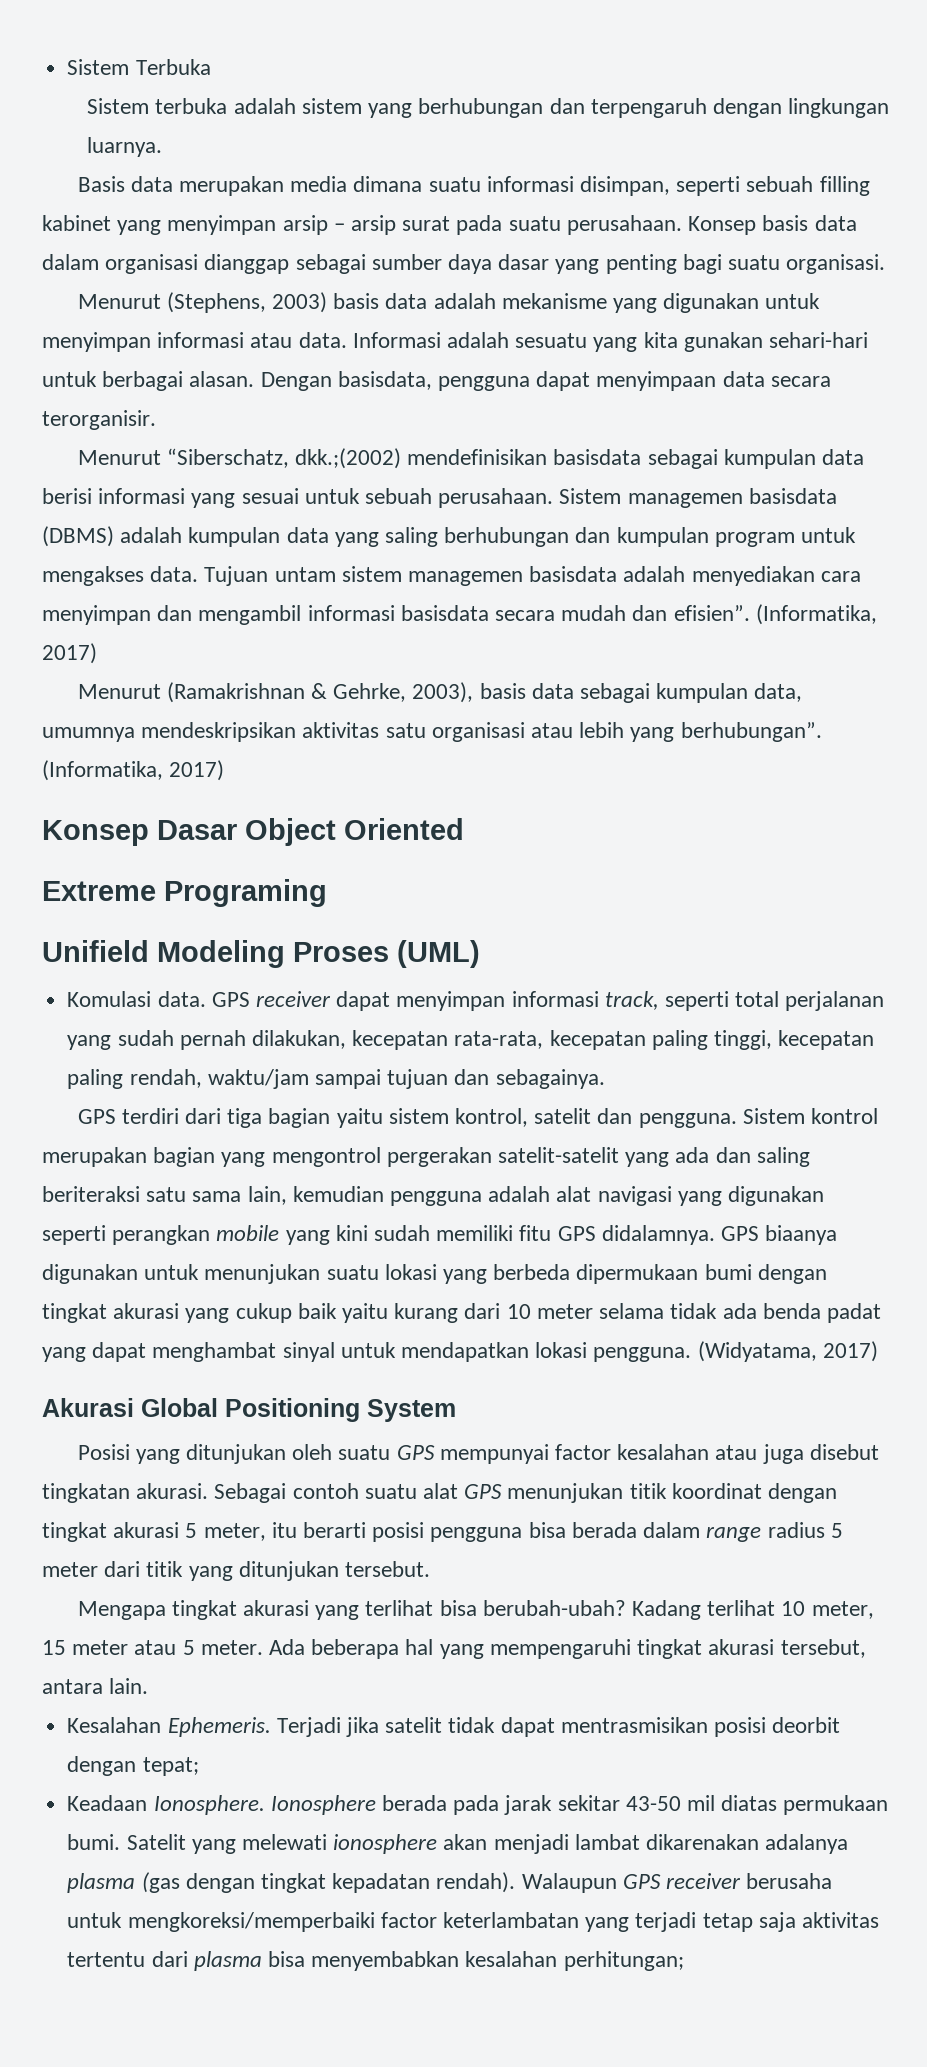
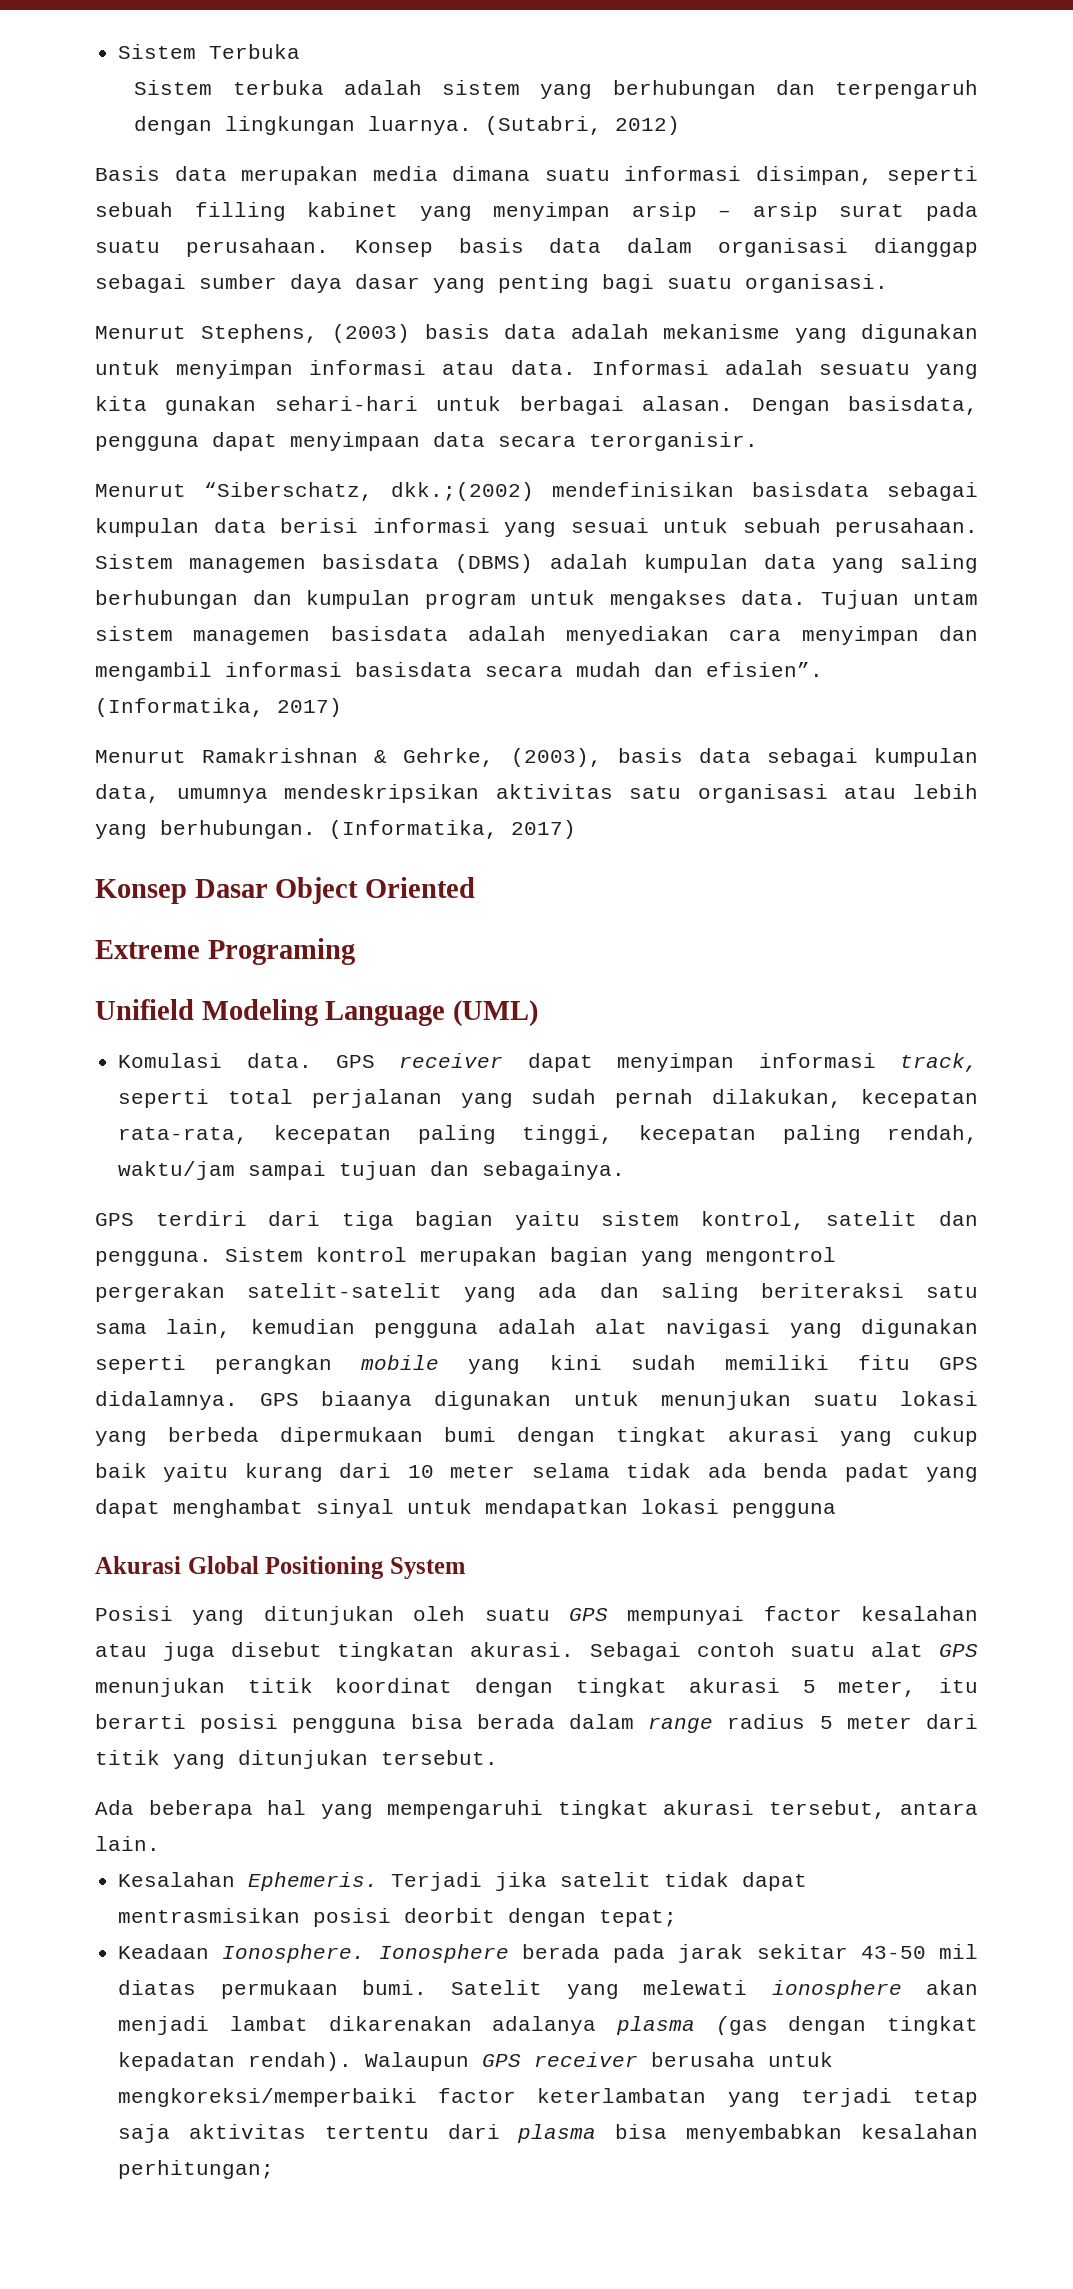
+ (Sutabri, 2012)
- Menurut (Stephens, 2003) basis data adalah mekanisme yang digunakan untuk menyimpan informasi atau data.
+ Menurut Stephens, (2003) basis data adalah mekanisme yang digunakan untuk menyimpan informasi atau data.
- Menurut (Ramakrishnan & Gehrke, 2003), basis data sebagai kumpulan data, umumnya mendeskripsikan aktivitas satu organisasi atau lebih yang berhubungan”.
+ Menurut Ramakrishnan & Gehrke, (2003), basis data sebagai kumpulan data, umumnya mendeskripsikan aktivitas satu organisasi atau lebih yang berhubungan.
- Unifield Modeling Proses (UML)
+ Unifield Modeling Language (UML)
- GPS biaanya digunakan untuk menunjukan suatu lokasi yang berbeda dipermukaan bumi dengan tingkat akurasi yang cukup baik yaitu kurang dari 10 meter selama tidak ada benda padat yang dapat menghambat sinyal untuk mendapatkan lokasi pengguna. (Widyatama, 2017)
+ GPS biaanya digunakan untuk menunjukan suatu lokasi yang berbeda dipermukaan bumi dengan tingkat akurasi yang cukup baik yaitu kurang dari 10 meter selama tidak ada benda padat yang dapat menghambat sinyal untuk mendapatkan lokasi pengguna
- Mengapa tingkat akurasi yang terlihat bisa berubah-ubah? Kadang terlihat 10 meter, 15 meter atau 5 meter.

